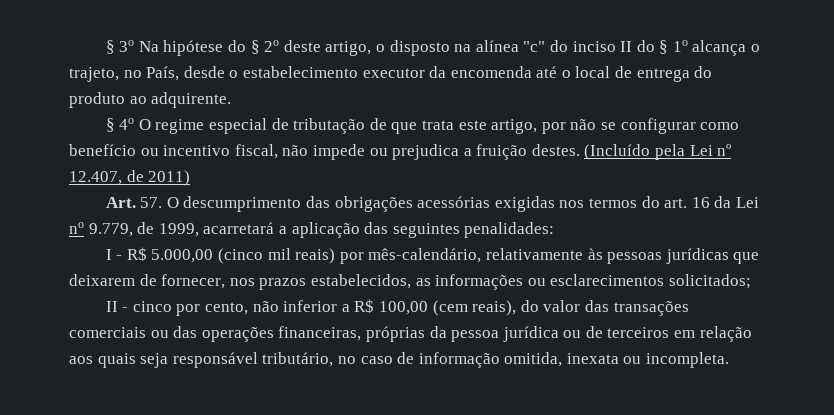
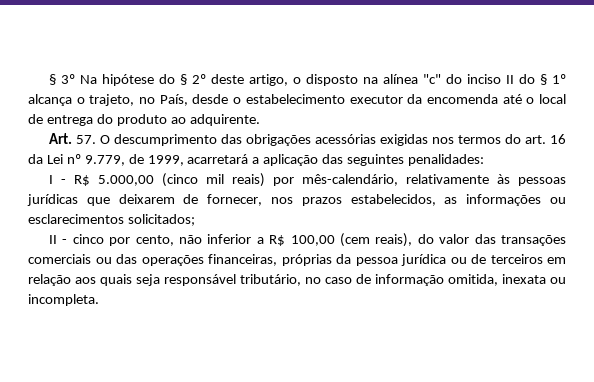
- § 3o Na hipótese do § 2o deste artigo, o disposto na alínea "c" do inciso II do § 1o alcança o trajeto, no País, desde o estabelecimento executor da encomenda até o local de entrega do produto ao adquirente.
+ § 3º Na hipótese do § 2º deste artigo, o disposto na alínea "c" do inciso II do § 1º alcança o trajeto, no País, desde o estabelecimento executor da encomenda até o local de entrega do produto ao adquirente.
- § 4o O regime especial de tributação de que trata este artigo, por não se configurar como benefício ou incentivo fiscal, não impede ou prejudica a fruição destes. (Incluído pela Lei nº 12.407, de 2011)
- Art. 57. O descumprimento das obrigações acessórias exigidas nos termos do art. 16 da Lei no 9.779, de 1999, acarretará a aplicação das seguintes penalidades:
+ Art. 57. O descumprimento das obrigações acessórias exigidas nos termos do art. 16 da Lei nº 9.779, de 1999, acarretará a aplicação das seguintes penalidades:

